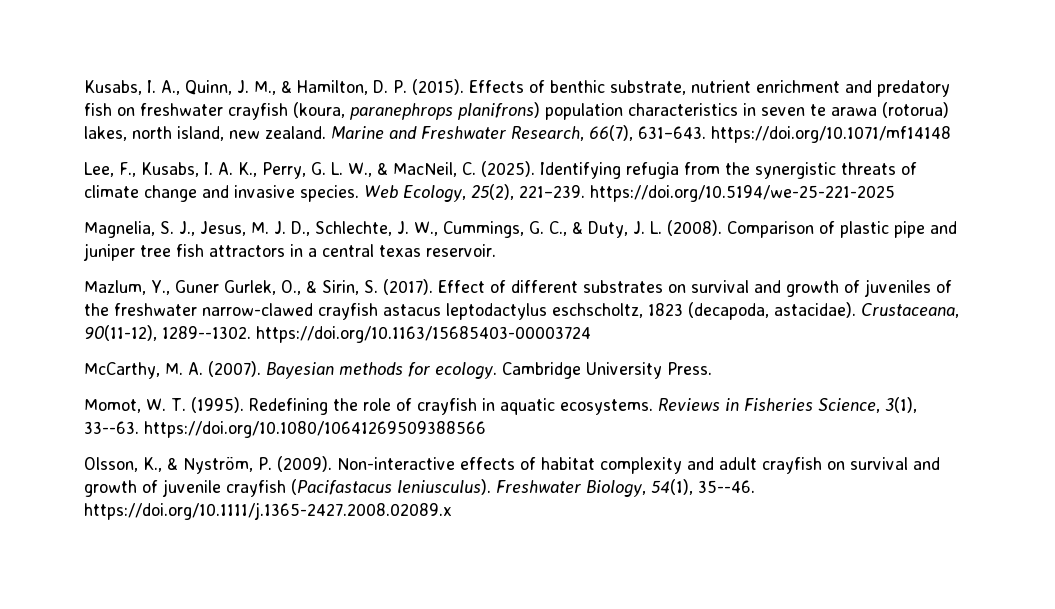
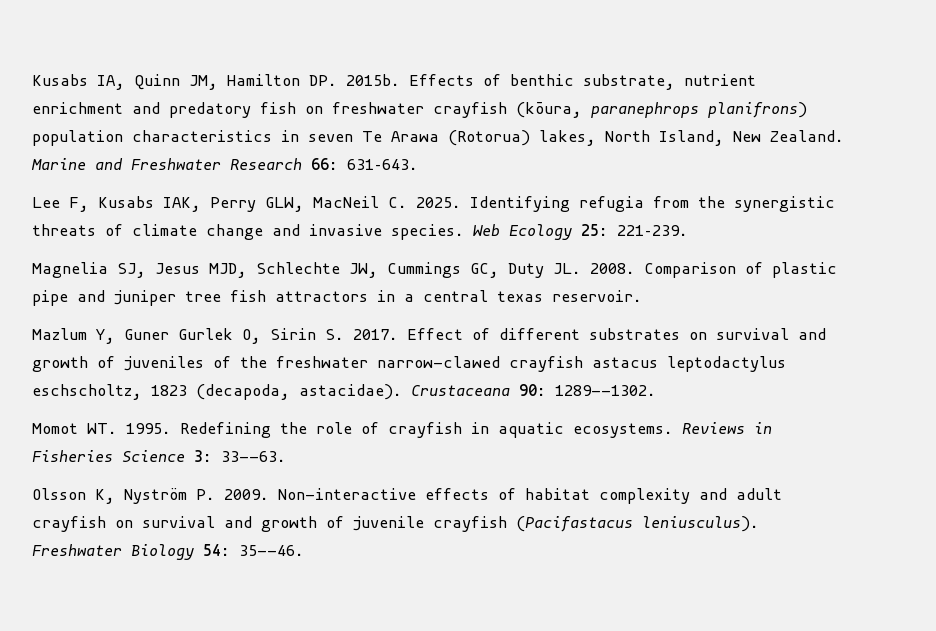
- Kusabs, I. A., Quinn, J. M., & Hamilton, D. P. (2015).
+ Kusabs IA, Quinn JM, Hamilton DP. 2015b.
- Effects of benthic substrate, nutrient enrichment and predatory fish on freshwater crayfish (koura, paranephrops planifrons) population characteristics in seven te arawa (rotorua) lakes, north island, new zealand.
+ Effects of benthic substrate, nutrient enrichment and predatory fish on freshwater crayfish (kōura, paranephrops planifrons) population characteristics in seven Te Arawa (Rotorua) lakes, North Island, New Zealand.
- Marine and Freshwater Research, 66(7), 631–643. https://doi.org/10.1071/mf14148
- Lee, F., Kusabs, I. A. K., Perry, G. L. W., & MacNeil, C. (2025).
+ Marine and Freshwater Research 66: 631–643.
+ Lee F, Kusabs IAK, Perry GLW, MacNeil C. 2025.
- Web Ecology, 25(2), 221–239. https://doi.org/10.5194/we-25-221-2025
- Magnelia, S. J., Jesus, M. J. D., Schlechte, J. W., Cummings, G. C., & Duty, J. L. (2008).
+ Web Ecology 25: 221–239.
+ Magnelia SJ, Jesus MJD, Schlechte JW, Cummings GC, Duty JL. 2008.
- Mazlum, Y., Guner Gurlek, O., & Sirin, S. (2017).
+ Mazlum Y, Guner Gurlek O, Sirin S. 2017.
- Crustaceana, 90(11-12), 1289--1302. https://doi.org/10.1163/15685403-00003724
- McCarthy, M. A. (2007). Bayesian methods for ecology. Cambridge University Press.
- Momot, W. T. (1995).
+ Crustaceana 90: 1289--1302.
+ Momot WT. 1995.
- Reviews in Fisheries Science, 3(1), 33--63. https://doi.org/10.1080/10641269509388566
- Olsson, K., & Nyström, P. (2009).
+ Reviews in Fisheries Science 3: 33--63.
+ Olsson K, Nyström P. 2009.
- Freshwater Biology, 54(1), 35--46. https://doi.org/10.1111/j.1365-2427.2008.02089.x
+ Freshwater Biology 54: 35--46.

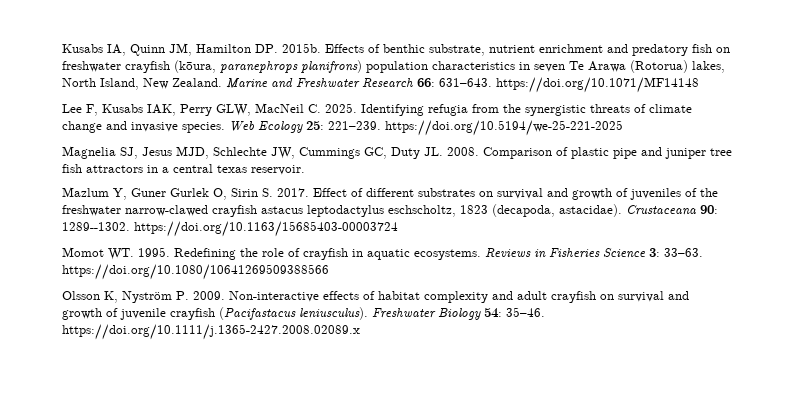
- Marine and Freshwater Research 66: 631–643.
+ Marine and Freshwater Research 66: 631–643. https://doi.org/10.1071/MF14148
- Web Ecology 25: 221–239.
+ Web Ecology 25: 221–239. https://doi.org/10.5194/we-25-221-2025
- Crustaceana 90: 1289--1302.
+ Crustaceana 90: 1289--1302. https://doi.org/10.1163/15685403-00003724
- Reviews in Fisheries Science 3: 33--63.
+ Reviews in Fisheries Science 3: 33–63. https://doi.org/10.1080/10641269509388566
- Freshwater Biology 54: 35--46.
+ Freshwater Biology 54: 35–46. https://doi.org/10.1111/j.1365-2427.2008.02089.x

